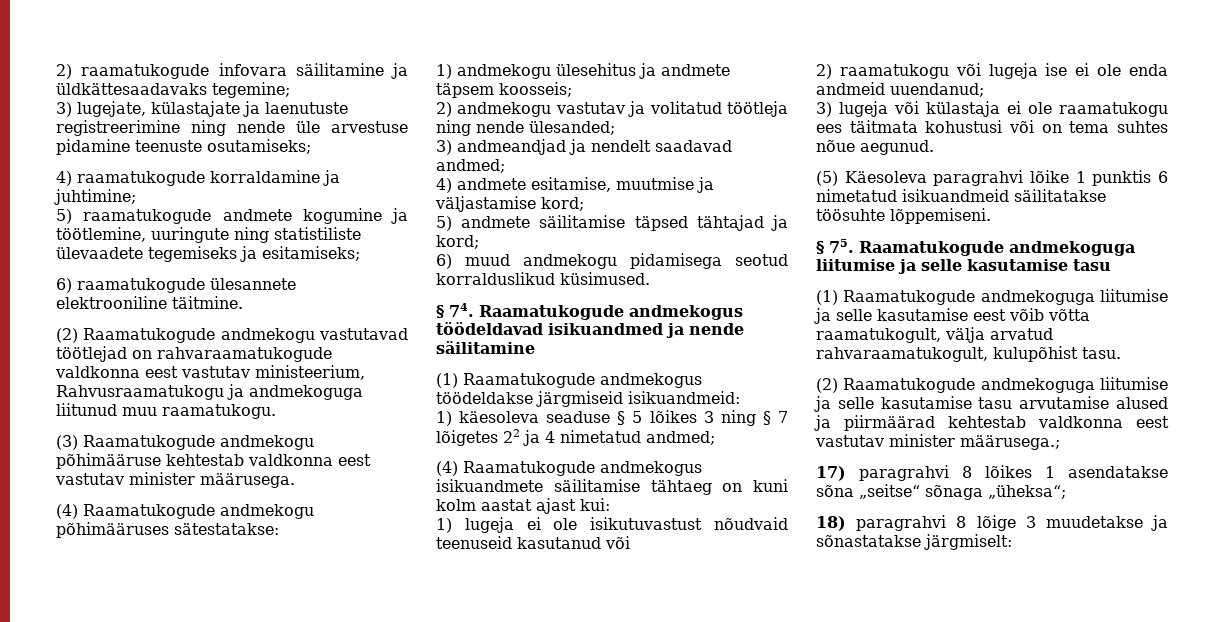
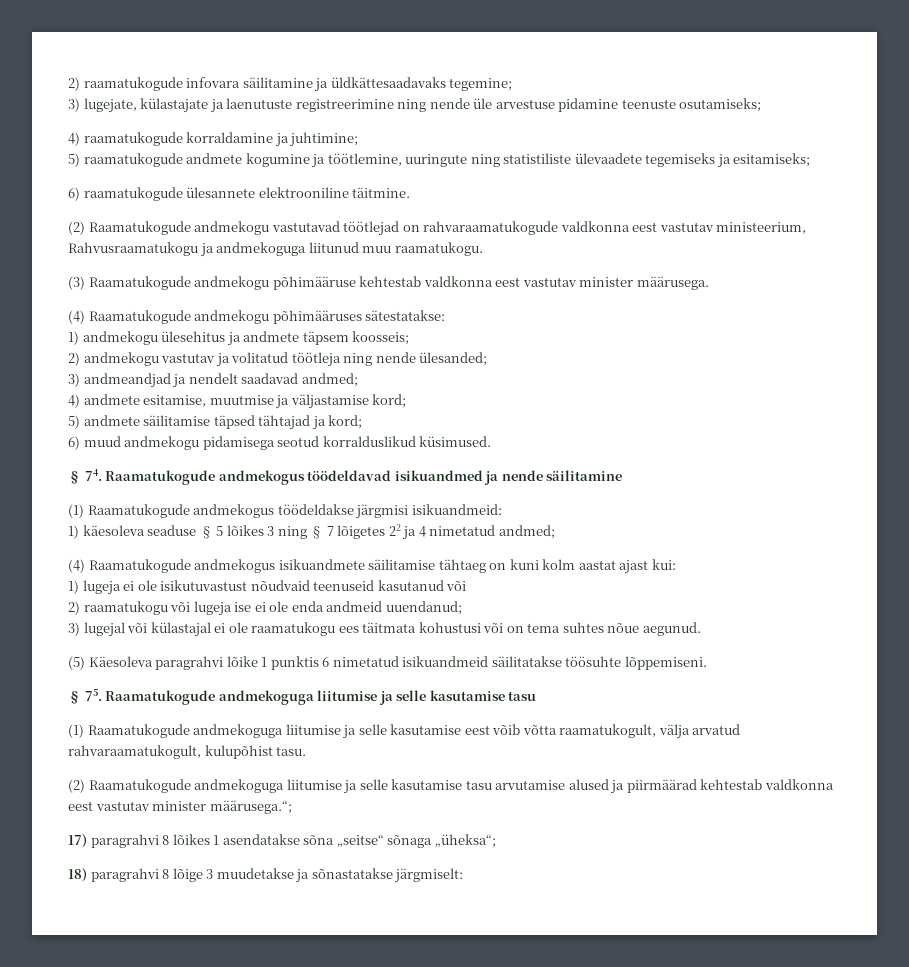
- (1) Raamatukogude andmekogus töödeldakse järgmiseid isikuandmeid:
+ (1) Raamatukogude andmekogus töödeldakse järgmisi isikuandmeid:
- 3) lugeja või külastaja ei ole raamatukogu ees täitmata kohustusi või on tema suhtes nõue aegunud.
+ 3) lugejal või külastajal ei ole raamatukogu ees täitmata kohustusi või on tema suhtes nõue aegunud.
- (2) Raamatukogude andmekoguga liitumise ja selle kasutamise tasu arvutamise alused ja piirmäärad kehtestab valdkonna eest vastutav minister määrusega.;
+ (2) Raamatukogude andmekoguga liitumise ja selle kasutamise tasu arvutamise alused ja piirmäärad kehtestab valdkonna eest vastutav minister määrusega.“;

